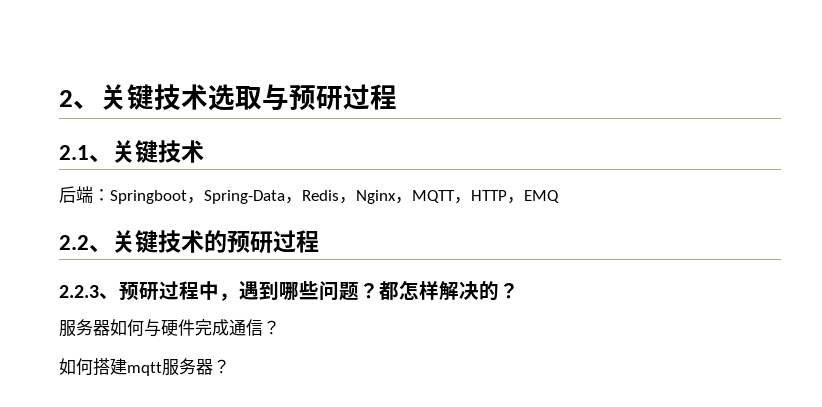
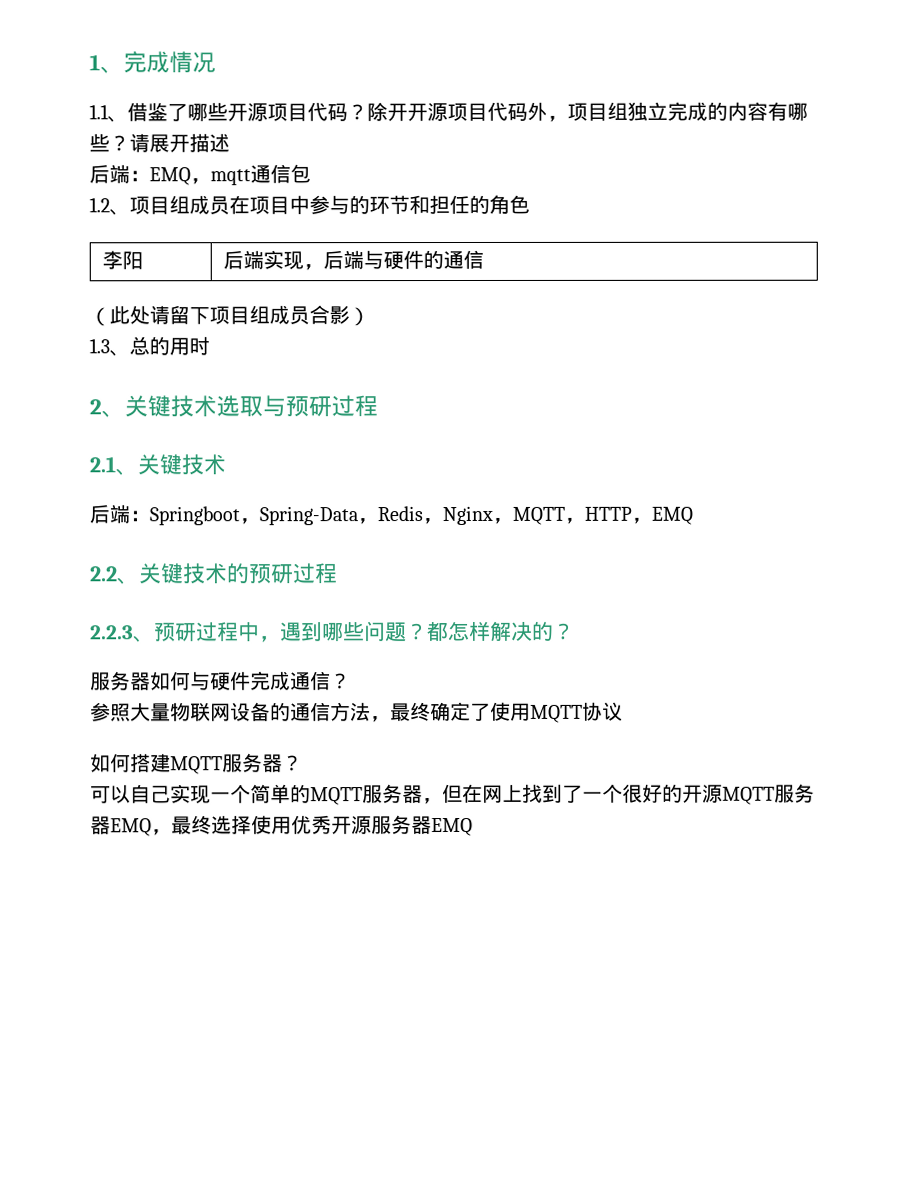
+ 1、完成情况
+ 1.1、借鉴了哪些开源项目代码？除开开源项目代码外，项目组独立完成的内容有哪些？请展开描述
+ 后端：EMQ，mqtt通信包
+ 1.2、项目组成员在项目中参与的环节和担任的角色
+ 李阳 | 后端实现，后端与硬件的通信
+ （此处请留下项目组成员合影）
+ 1.3、总的用时
+ 参照大量物联网设备的通信方法，最终确定了使用MQTT协议
- 如何搭建mqtt服务器？
+ 如何搭建MQTT服务器？
+ 可以自己实现一个简单的MQTT服务器，但在网上找到了一个很好的开源MQTT服务器EMQ，最终选择使用优秀开源服务器EMQ

